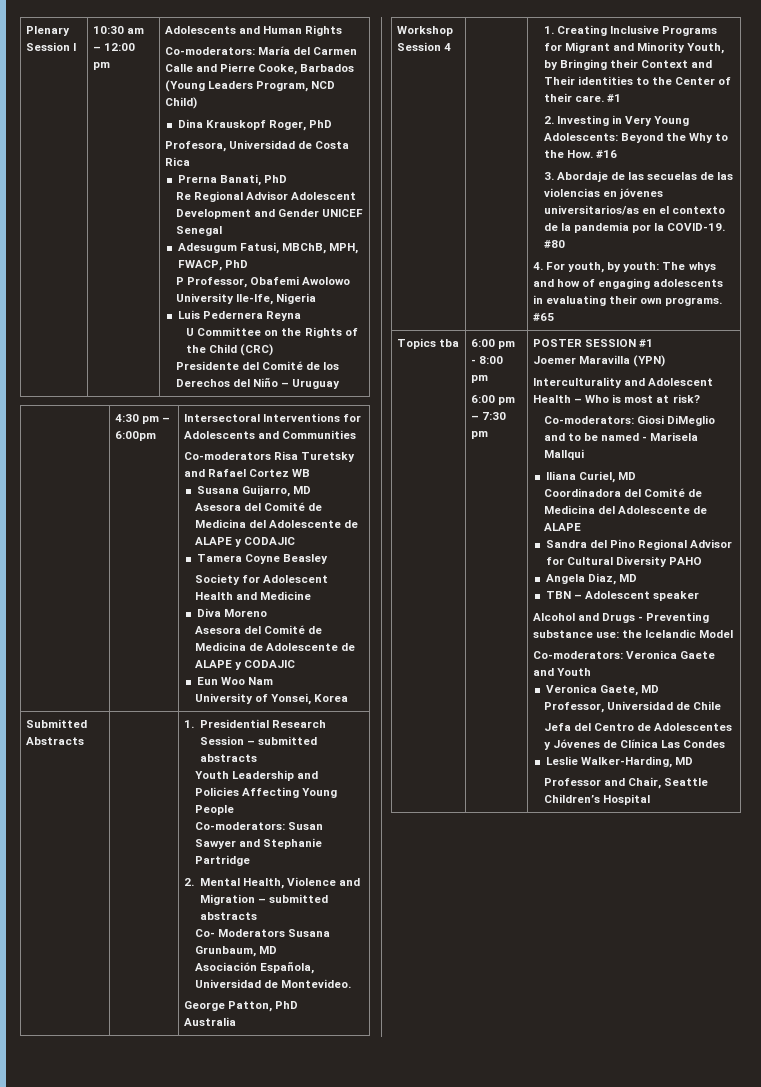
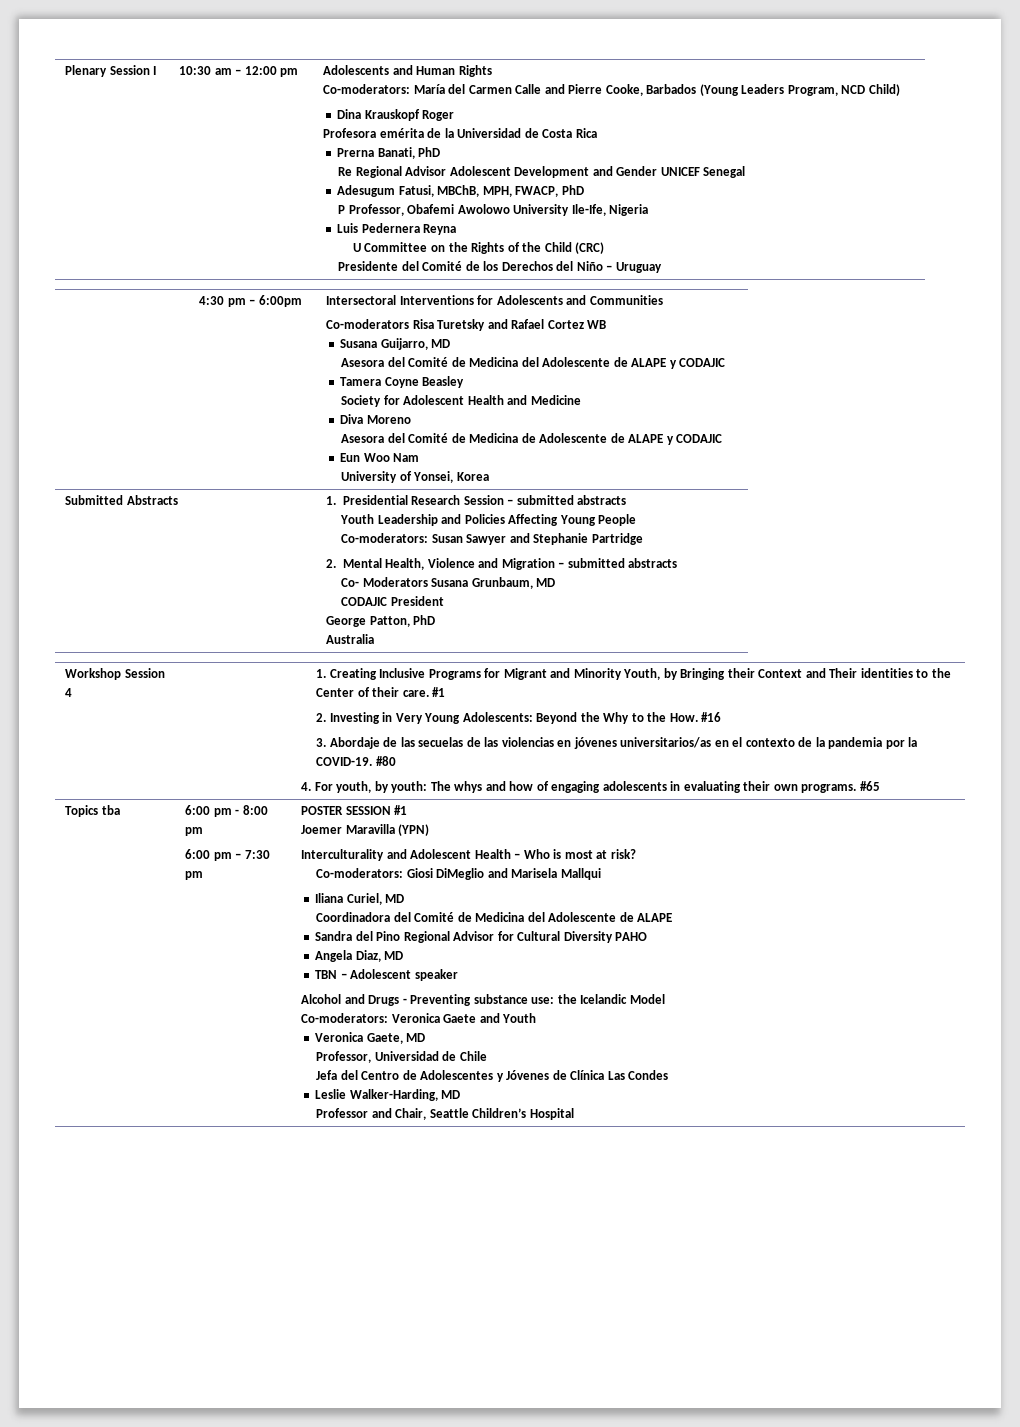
- Dina Krauskopf Roger, PhD
- Profesora, Universidad de Costa Rica
+ Dina Krauskopf Roger
+ Profesora emérita de la Universidad de Costa Rica
- Asociación Española, Universidad de Montevideo.
+ CODAJIC President
- Co-moderators: Giosi DiMeglio and to be named - Marisela Mallqui
+ Co-moderators: Giosi DiMeglio and Marisela Mallqui

